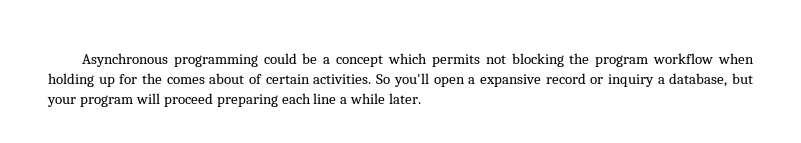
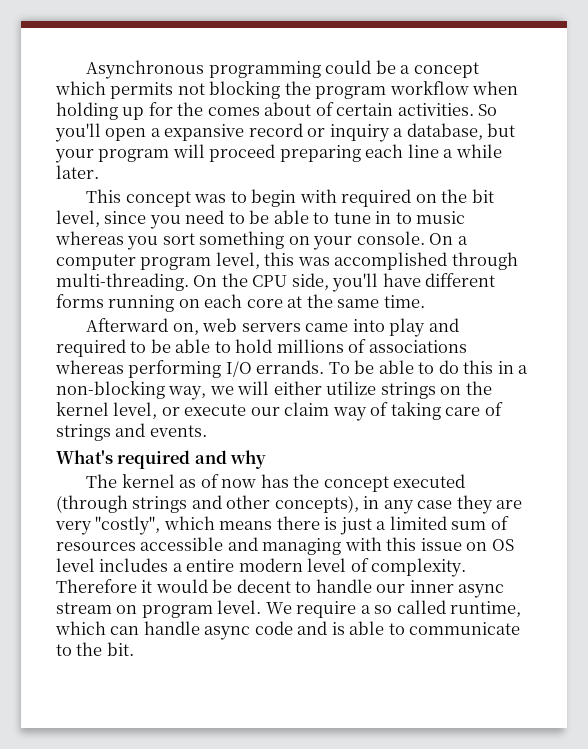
+ This concept was to begin with required on the bit level, since you need to be able to tune in to music whereas you sort something on your console. On a computer program level, this was accomplished through multi-threading. On the CPU side, you'll have different forms running on each core at the same time.
+ Afterward on, web servers came into play and required to be able to hold millions of associations whereas performing I/O errands. To be able to do this in a non-blocking way, we will either utilize strings on the kernel level, or execute our claim way of taking care of strings and events.
+ What's required and why
+ The kernel as of now has the concept executed (through strings and other concepts), in any case they are very "costly", which means there is just a limited sum of resources accessible and managing with this issue on OS level includes a entire modern level of complexity. Therefore it would be decent to handle our inner async stream on program level. We require a so called runtime, which can handle async code and is able to communicate to the bit.

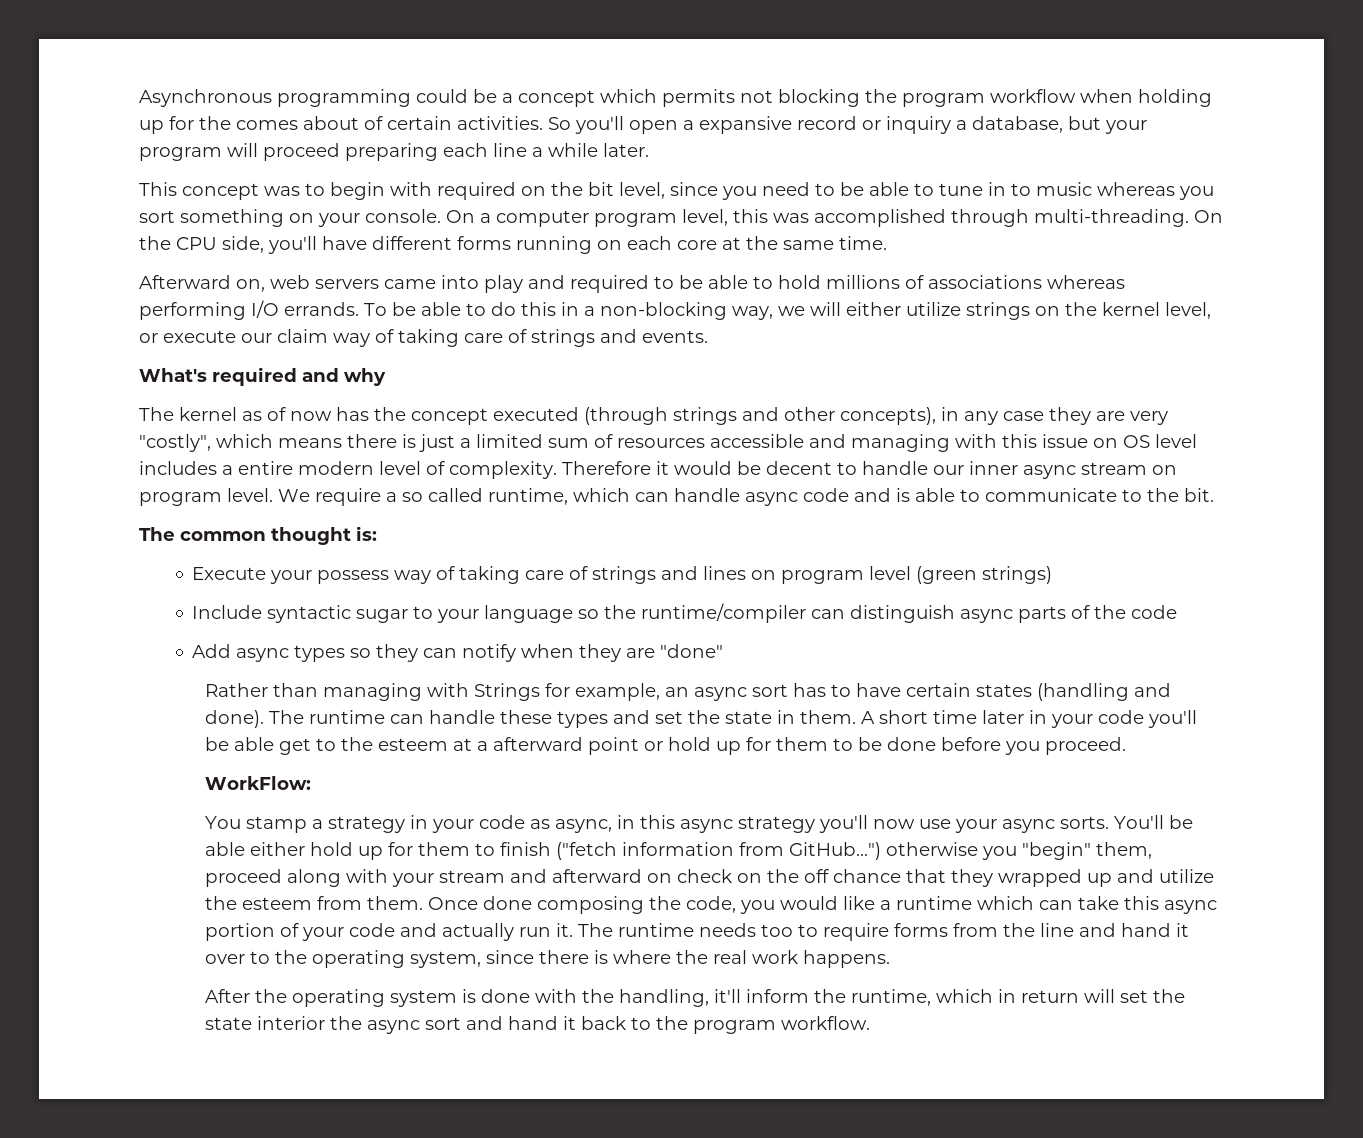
+ The common thought is:
+ Execute your possess way of taking care of strings and lines on program level (green strings)
+ Include syntactic sugar to your language so the runtime/compiler can distinguish async parts of the code
+ Add async types so they can notify when they are "done"
+ Rather than managing with Strings for example, an async sort has to have certain states (handling and done). The runtime can handle these types and set the state in them. A short time later in your code you'll be able get to the esteem at a afterward point or hold up for them to be done before you proceed.
+ WorkFlow:
+ You stamp a strategy in your code as async, in this async strategy you'll now use your async sorts. You'll be able either hold up for them to finish ("fetch information from GitHub...") otherwise you "begin" them, proceed along with your stream and afterward on check on the off chance that they wrapped up and utilize the esteem from them. Once done composing the code, you would like a runtime which can take this async portion of your code and actually run it. The runtime needs too to require forms from the line and hand it over to the operating system, since there is where the real work happens.
+ After the operating system is done with the handling, it'll inform the runtime, which in return will set the state interior the async sort and hand it back to the program workflow.

